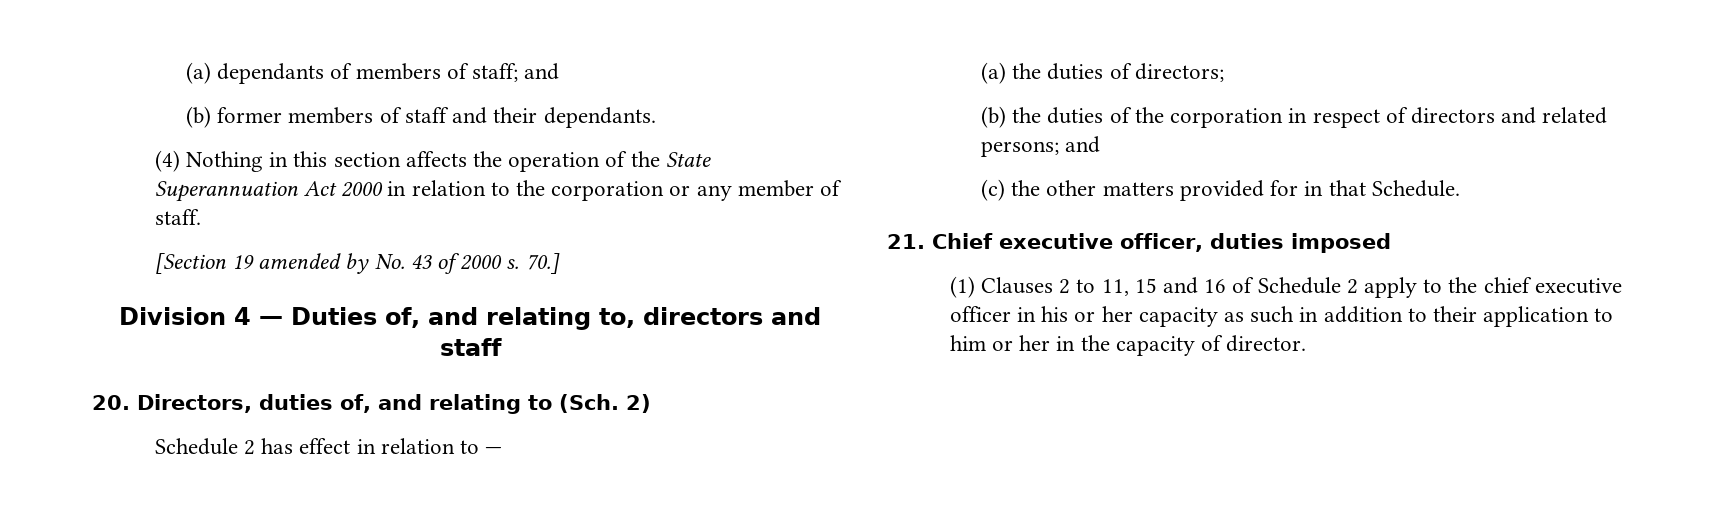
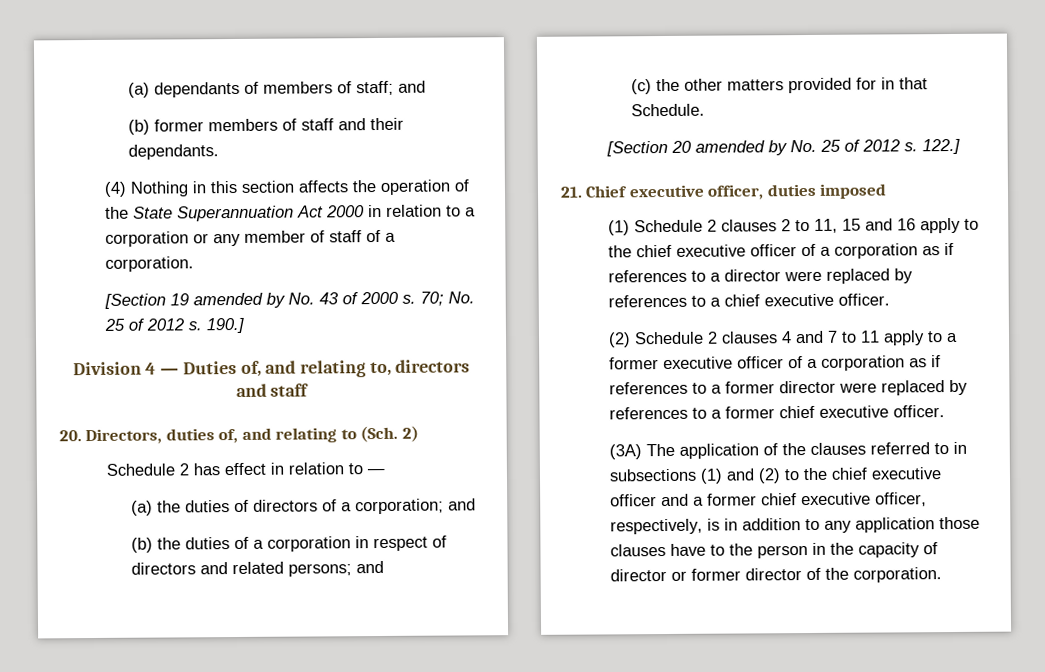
- (4) Nothing in this section affects the operation of the State Superannuation Act 2000 in relation to the corporation or any member of staff.
+ (4) Nothing in this section affects the operation of the State Superannuation Act 2000 in relation to a corporation or any member of staff of a corporation.
- 70.]
+ 70; No. 25 of 2012 s. 190.]
- (a) the duties of directors;
+ (a) the duties of directors of a corporation; and
- (b) the duties of the corporation in respect of directors and related persons; and
+ (b) the duties of a corporation in respect of directors and related persons; and
+ [Section 20 amended by No. 25 of 2012 s. 122.]
- (1) Clauses 2 to 11, 15 and 16 of Schedule 2 apply to the chief executive officer in his or her capacity as such in addition to their application to him or her in the capacity of director.
+ (1) Schedule 2 clauses 2 to 11, 15 and 16 apply to the chief executive officer of a corporation as if references to a director were replaced by references to a chief executive officer.
+ (2) Schedule 2 clauses 4 and 7 to 11 apply to a former executive officer of a corporation as if references to a former director were replaced by references to a former chief executive officer.
+ (3A) The application of the clauses referred to in subsections (1) and (2) to the chief executive officer and a former chief executive officer, respectively, is in addition to any application those clauses have to the person in the capacity of director or former director of the corporation.

